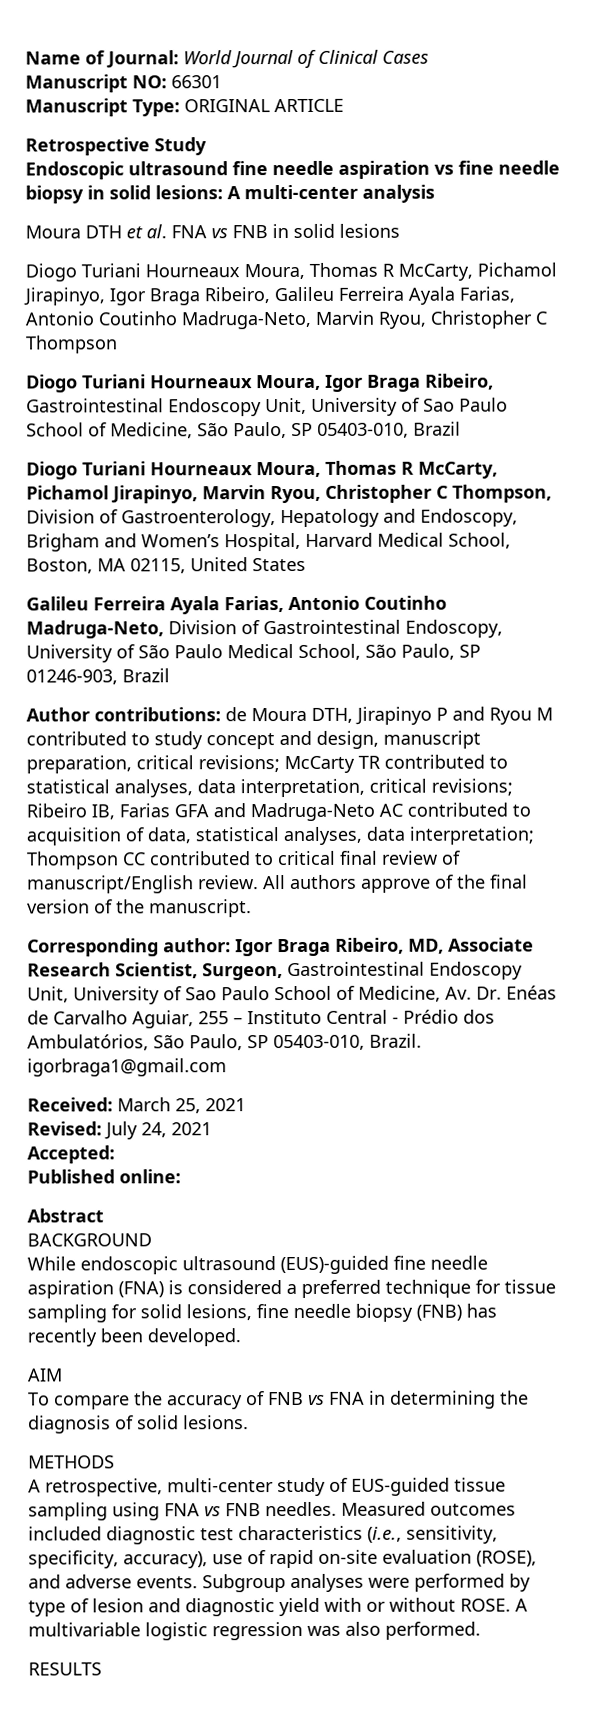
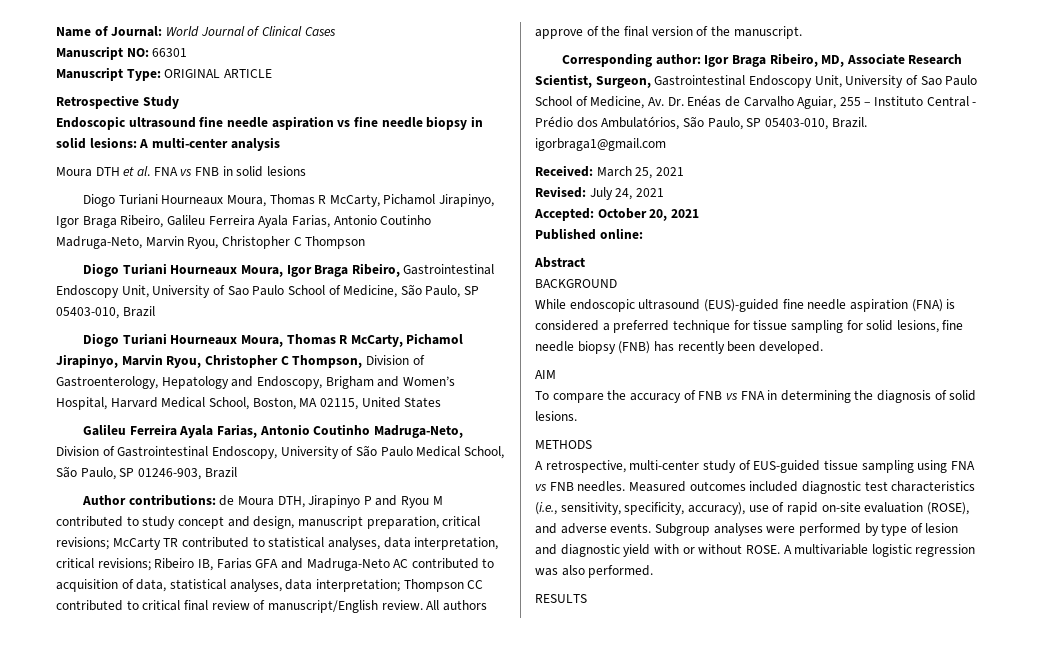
- Accepted:
+ Accepted: October 20, 2021

